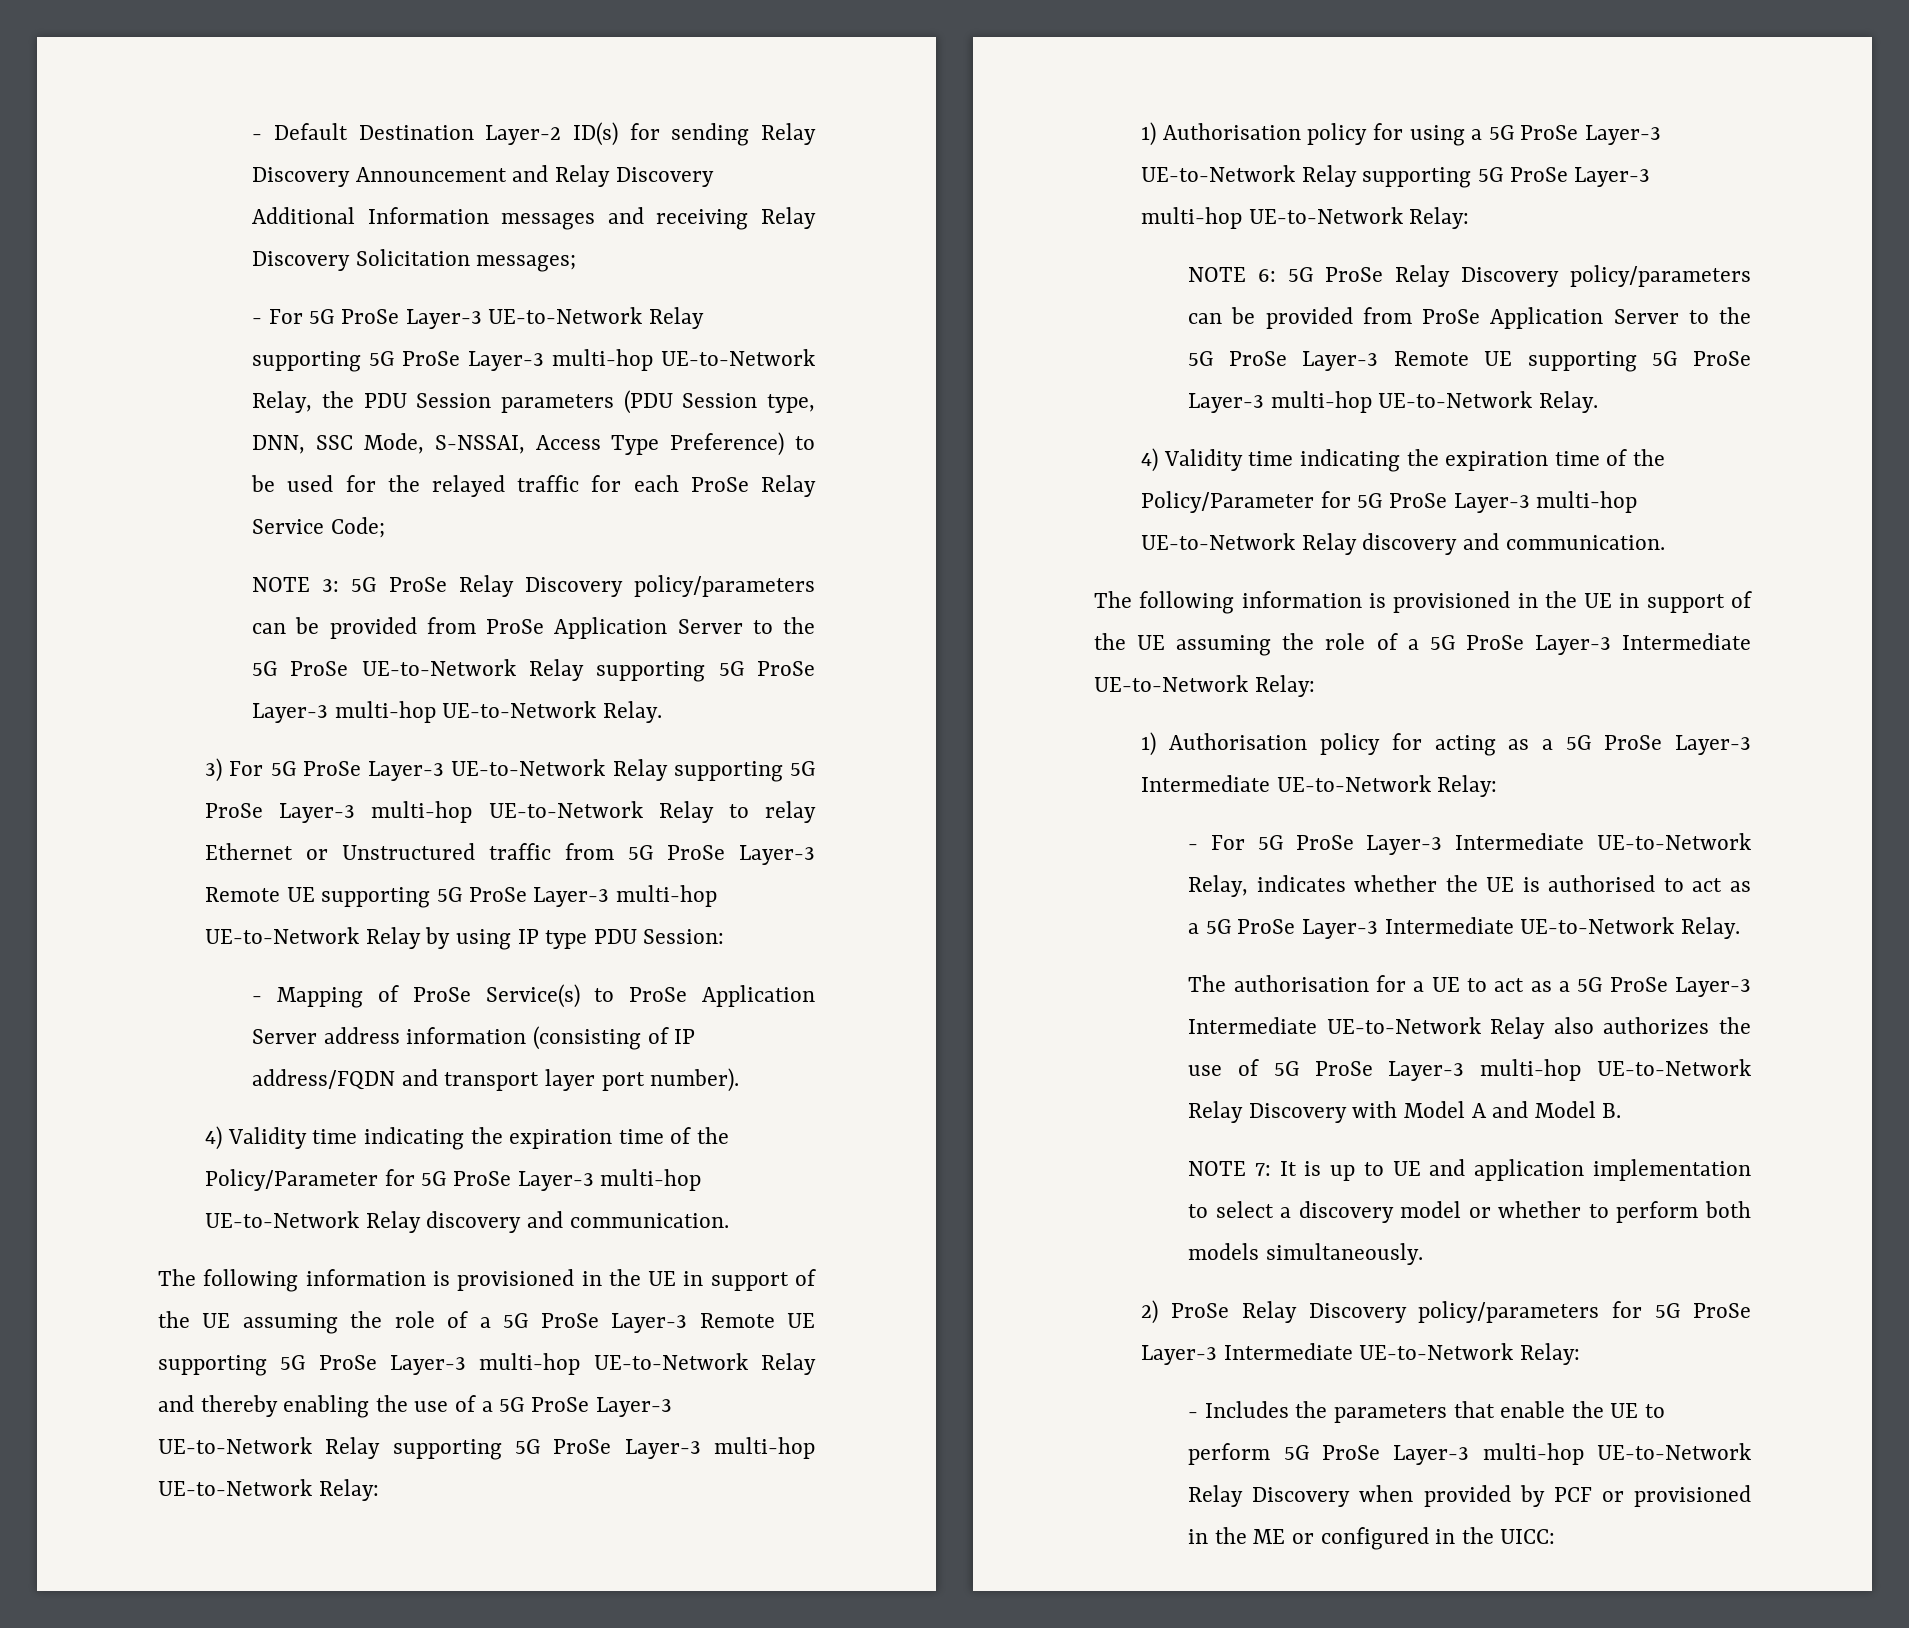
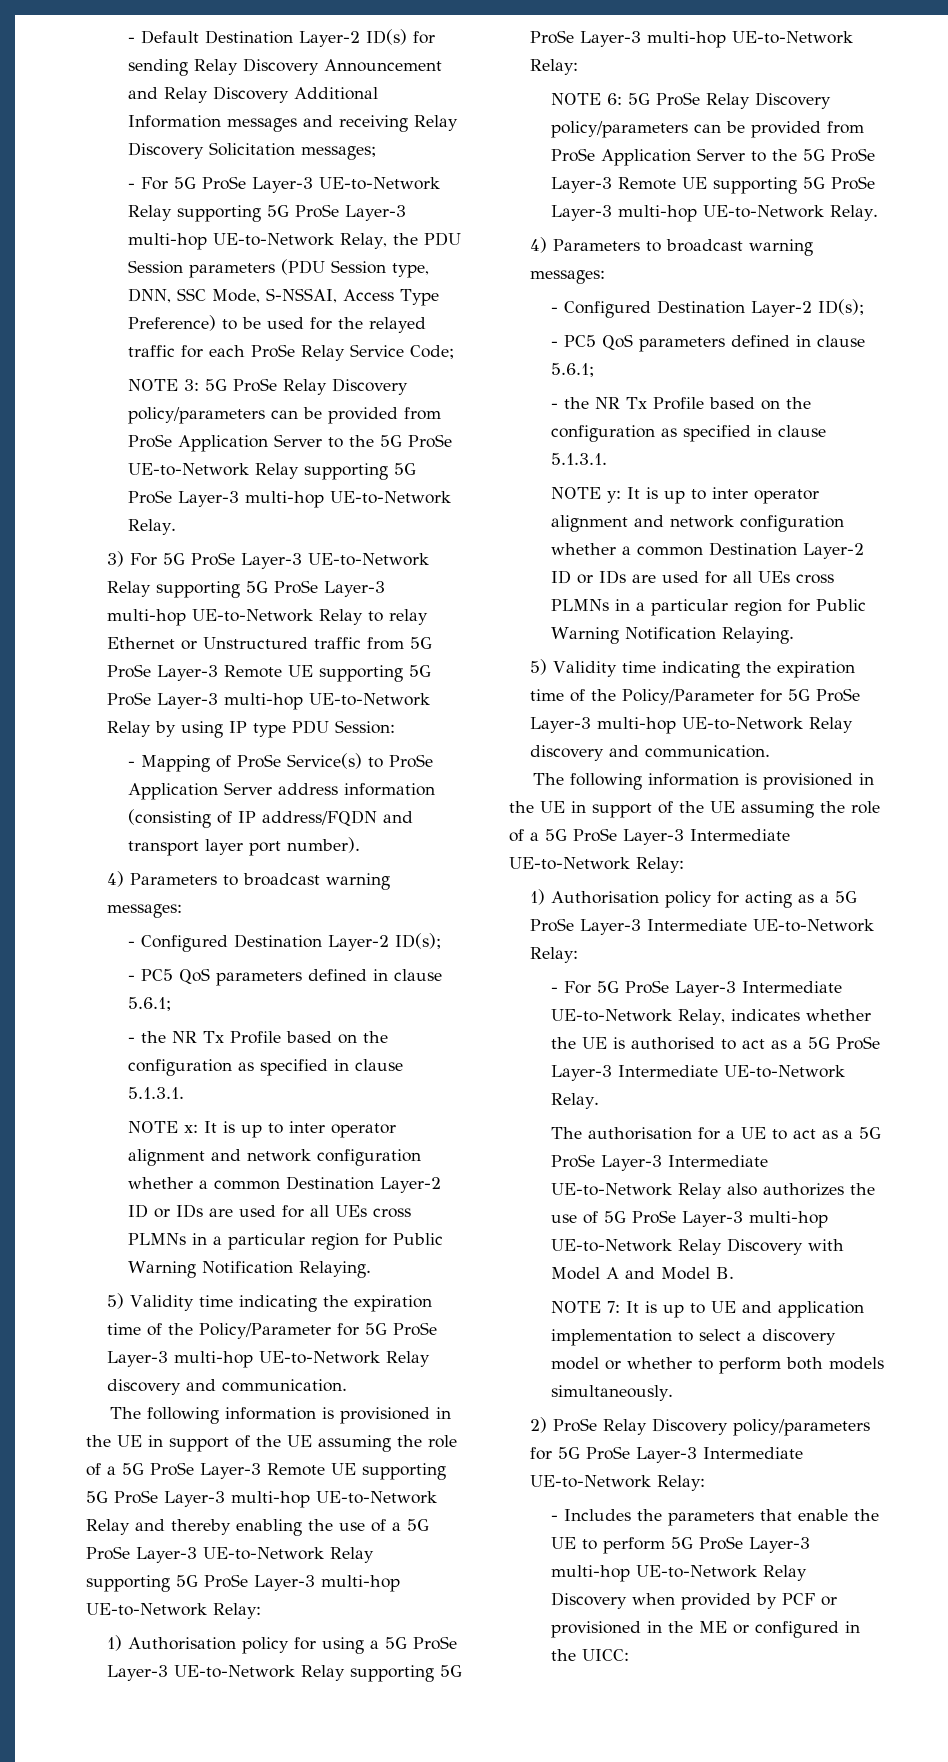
  - Mapping of ProSe Service(s) to ProSe Application Server address information (consisting of IP address/FQDN and transport layer port number).
- 4) Validity time indicating the expiration time of the Policy/Parameter for 5G ProSe Layer-3 multi-hop UE-to-Network Relay discovery and communication.
+ 4) Parameters to broadcast warning messages:
+ - Configured Destination Layer-2 ID(s);
+ - PC5 QoS parameters defined in clause 5.6.1;
+ - the NR Tx Profile based on the configuration as specified in clause 5.1.3.1.
+ NOTE x: It is up to inter operator alignment and network configuration whether a common Destination Layer-2 ID or IDs are used for all UEs cross PLMNs in a particular region for Public Warning Notification Relaying.
+ 5) Validity time indicating the expiration time of the Policy/Parameter for 5G ProSe Layer-3 multi-hop UE-to-Network Relay discovery and communication.
  NOTE 6: 5G ProSe Relay Discovery policy/parameters can be provided from ProSe Application Server to the 5G ProSe Layer-3 Remote UE supporting 5G ProSe Layer-3 multi-hop UE-to-Network Relay.
- 4) Validity time indicating the expiration time of the Policy/Parameter for 5G ProSe Layer-3 multi-hop UE-to-Network Relay discovery and communication.
+ 4) Parameters to broadcast warning messages:
+ - Configured Destination Layer-2 ID(s);
+ - PC5 QoS parameters defined in clause 5.6.1;
+ - the NR Tx Profile based on the configuration as specified in clause 5.1.3.1.
+ NOTE y: It is up to inter operator alignment and network configuration whether a common Destination Layer-2 ID or IDs are used for all UEs cross PLMNs in a particular region for Public Warning Notification Relaying.
+ 5) Validity time indicating the expiration time of the Policy/Parameter for 5G ProSe Layer-3 multi-hop UE-to-Network Relay discovery and communication.

